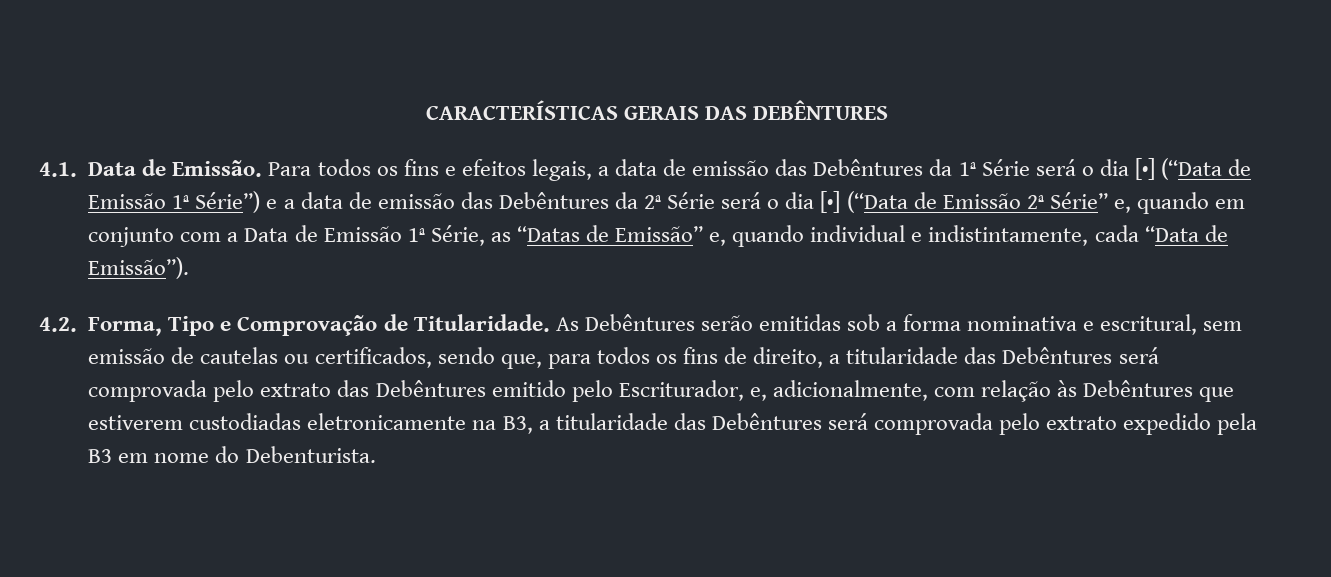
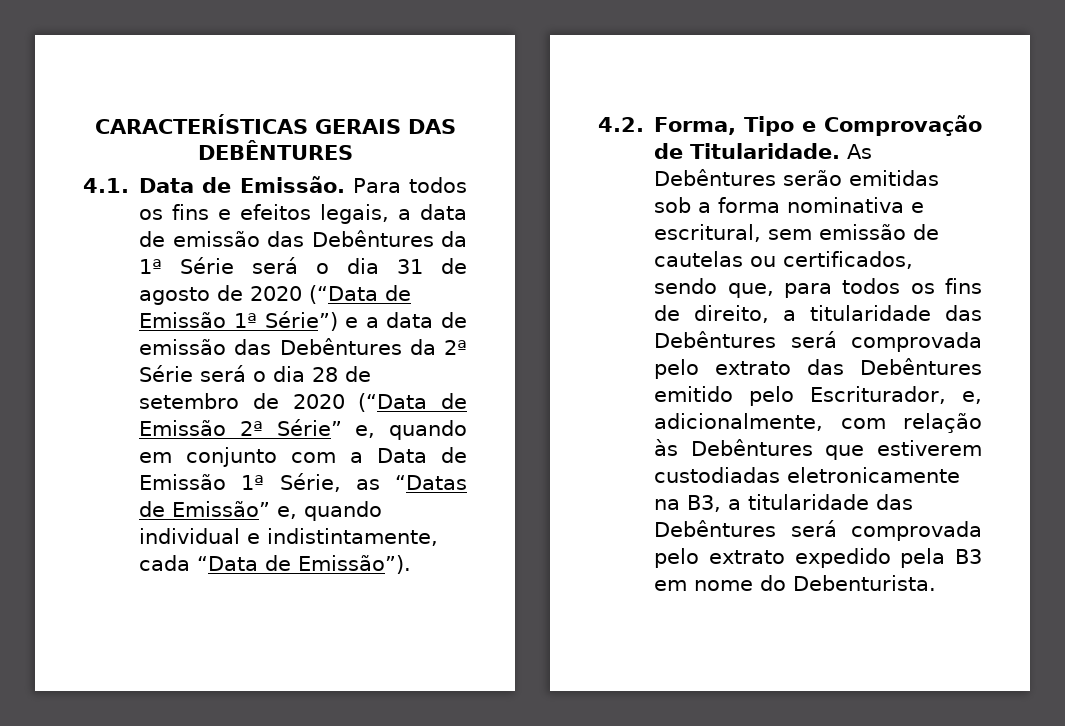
- Para todos os fins e efeitos legais, a data de emissão das Debêntures da 1ª Série será o dia [•] (“Data de Emissão 1ª Série”) e a data de emissão das Debêntures da 2ª Série será o dia [•] (“Data de Emissão 2ª Série” e, quando em conjunto com a Data de Emissão 1ª Série, as “Datas de Emissão” e, quando individual e indistintamente, cada “Data de Emissão”).
+ Para todos os fins e efeitos legais, a data de emissão das Debêntures da 1ª Série será o dia 31 de agosto de 2020 (“Data de Emissão 1ª Série”) e a data de emissão das Debêntures da 2ª Série será o dia 28 de setembro de 2020 (“Data de Emissão 2ª Série” e, quando em conjunto com a Data de Emissão 1ª Série, as “Datas de Emissão” e, quando individual e indistintamente, cada “Data de Emissão”).

